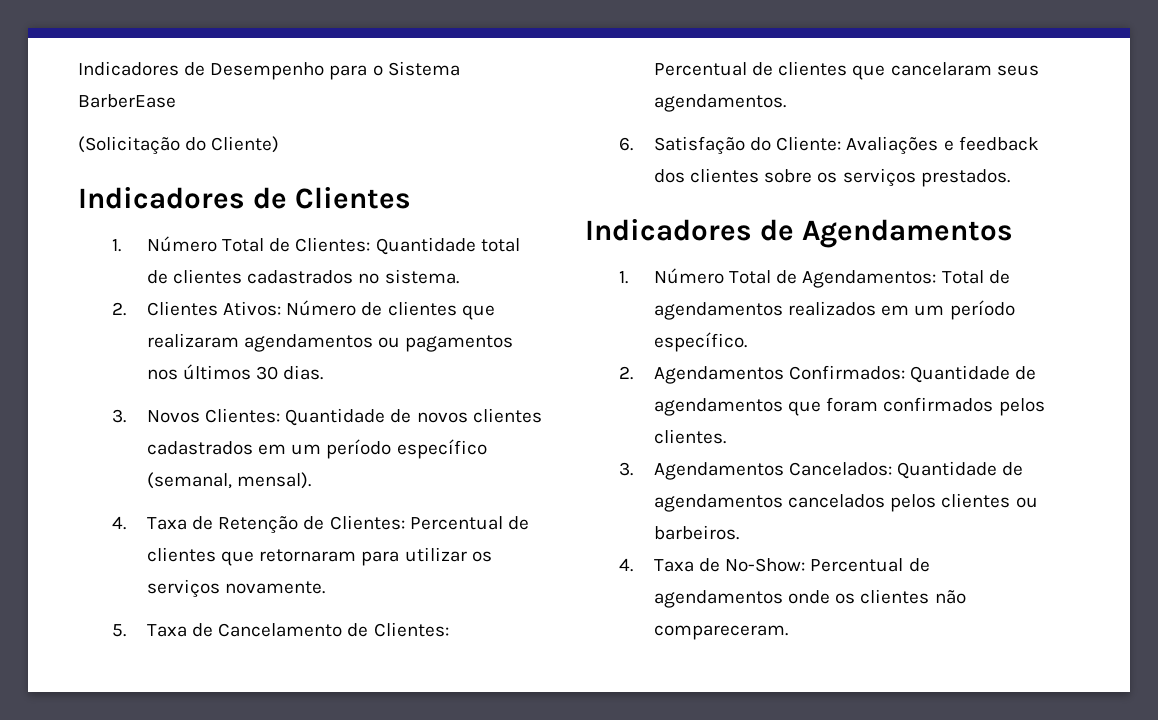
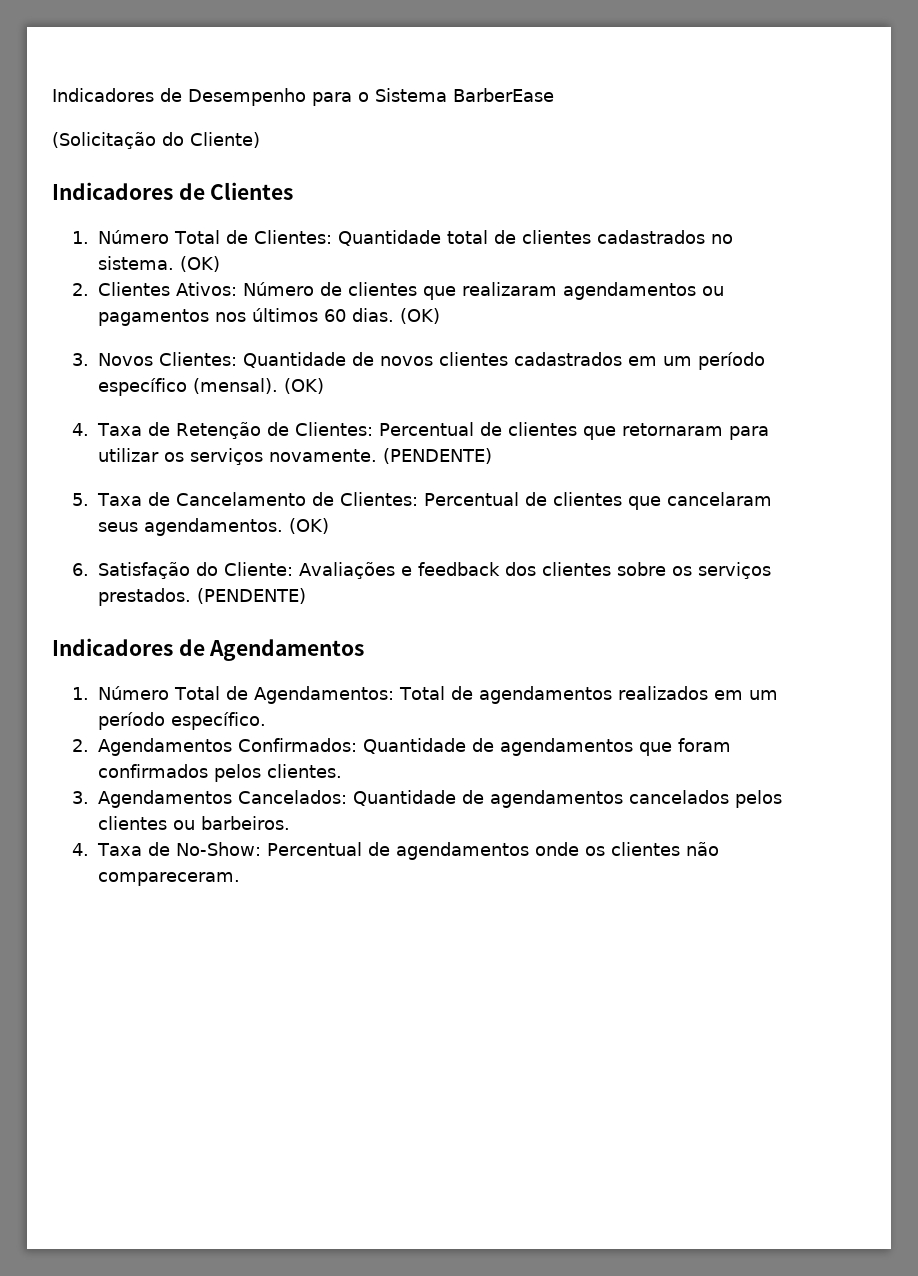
- 1. Número Total de Clientes: Quantidade total de clientes cadastrados no sistema.
+ 1. Número Total de Clientes: Quantidade total de clientes cadastrados no sistema. (OK)
- 2. Clientes Ativos: Número de clientes que realizaram agendamentos ou pagamentos nos últimos 30 dias.
+ 2. Clientes Ativos: Número de clientes que realizaram agendamentos ou pagamentos nos últimos 60 dias. (OK)
- 3. Novos Clientes: Quantidade de novos clientes cadastrados em um período específico (semanal, mensal).
+ 3. Novos Clientes: Quantidade de novos clientes cadastrados em um período específico (mensal). (OK)
- 4. Taxa de Retenção de Clientes: Percentual de clientes que retornaram para utilizar os serviços novamente.
+ 4. Taxa de Retenção de Clientes: Percentual de clientes que retornaram para utilizar os serviços novamente. (PENDENTE)
- 5. Taxa de Cancelamento de Clientes: Percentual de clientes que cancelaram seus agendamentos.
+ 5. Taxa de Cancelamento de Clientes: Percentual de clientes que cancelaram seus agendamentos. (OK)
- 6. Satisfação do Cliente: Avaliações e feedback dos clientes sobre os serviços prestados.
+ 6. Satisfação do Cliente: Avaliações e feedback dos clientes sobre os serviços prestados. (PENDENTE)

